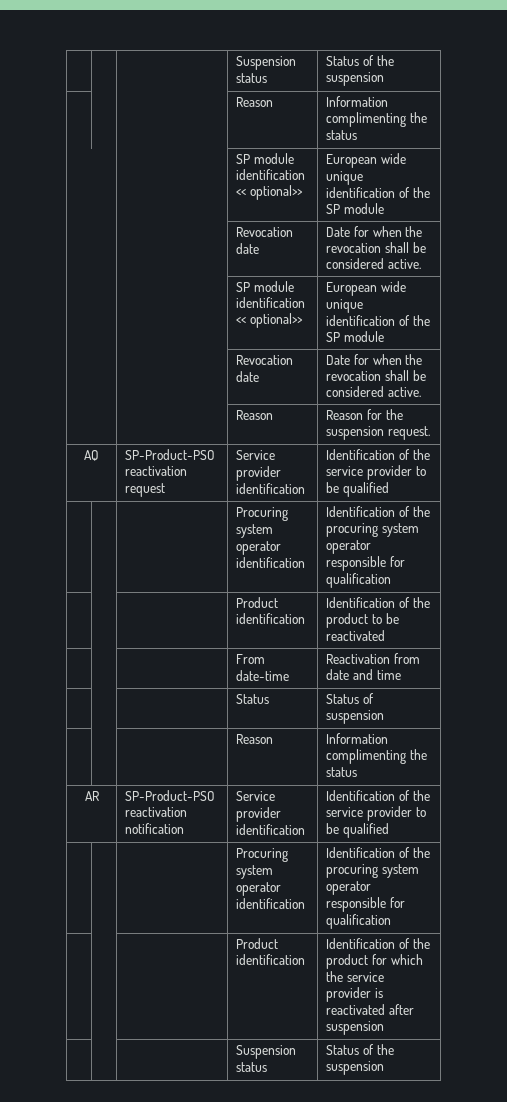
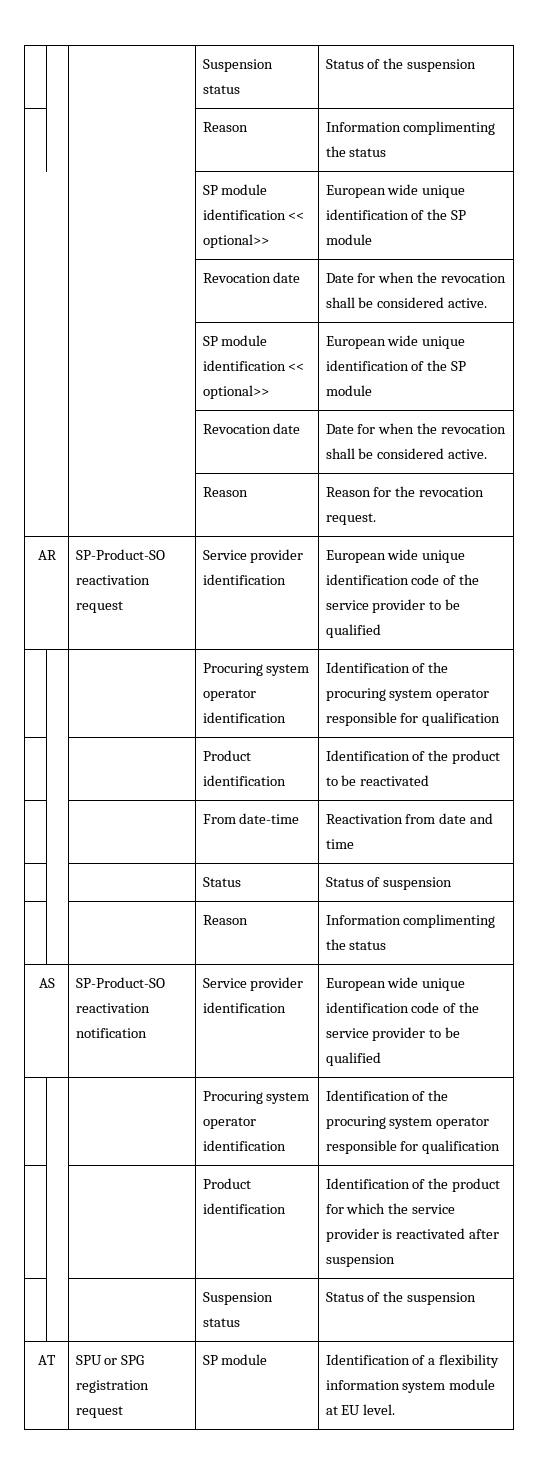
- | | Reason | Reason for the suspension request.
+ | | Reason | Reason for the revocation request.
- AQ | SP-Product-PSO reactivation request | Service provider identification | Identification of the service provider to be qualified
+ AR | SP-Product-SO reactivation request | Service provider identification | European wide unique identification code of the service provider to be qualified
- AR | SP-Product-PSO reactivation notification | Service provider identification | Identification of the service provider to be qualified
+ AS | SP-Product-SO reactivation notification | Service provider identification | European wide unique identification code of the service provider to be qualified
+ AT | SPU or SPG registration request | SP module | Identification of a flexibility information system module at EU level.

